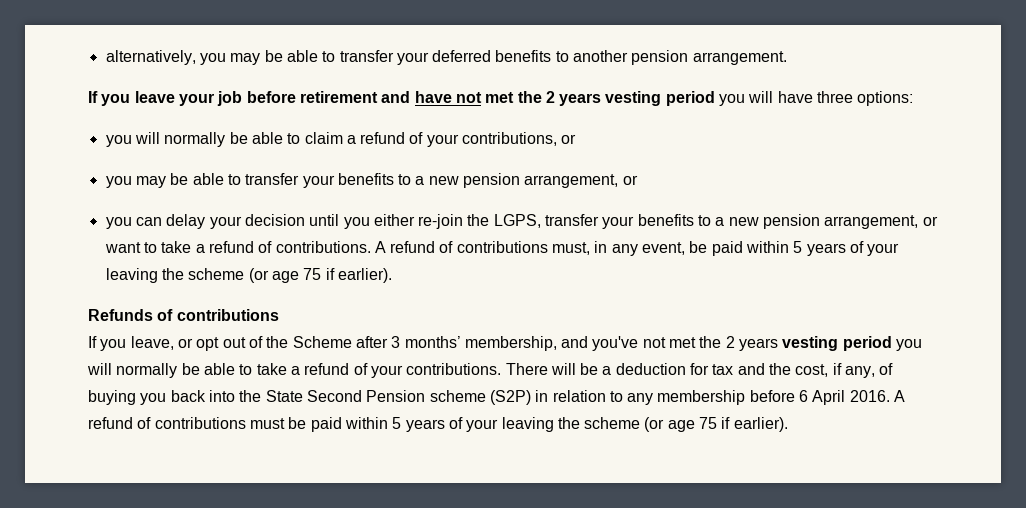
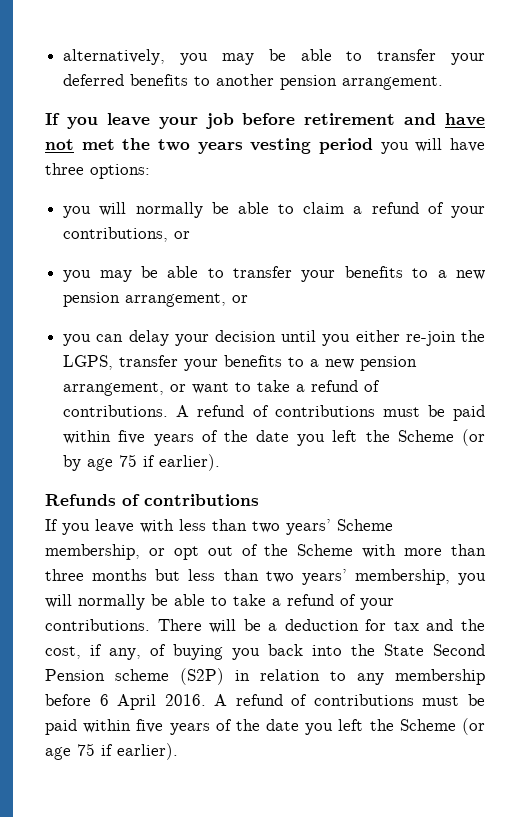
- If you leave your job before retirement and have not met the 2 years vesting period you will have three options:
+ If you leave your job before retirement and have not met the two years vesting period you will have three options:
- A refund of contributions must, in any event, be paid within 5 years of your leaving the scheme (or age 75 if earlier).
+ A refund of contributions must be paid within five years of the date you left the Scheme (or by age 75 if earlier).
- If you leave, or opt out of the Scheme after 3 months’ membership, and you've not met the 2 years vesting period you will normally be able to take a refund of your contributions.
+ If you leave with less than two years’ Scheme membership, or opt out of the Scheme with more than three months but less than two years’ membership, you will normally be able to take a refund of your contributions.
- A refund of contributions must be paid within 5 years of your leaving the scheme (or age 75 if earlier).
+ A refund of contributions must be paid within five years of the date you left the Scheme (or age 75 if earlier).

